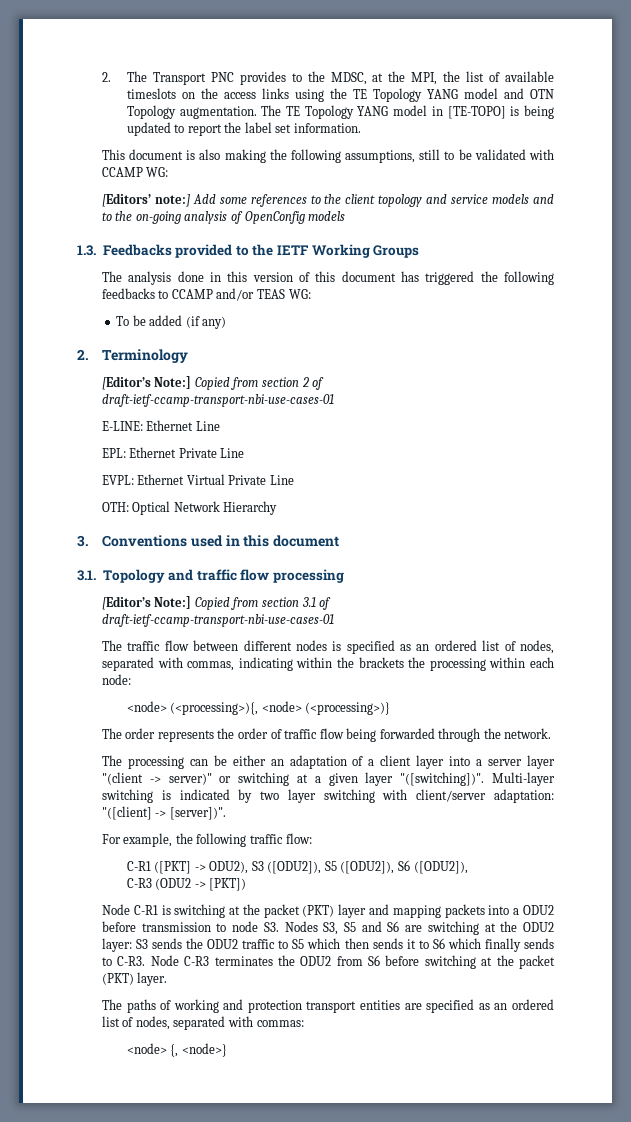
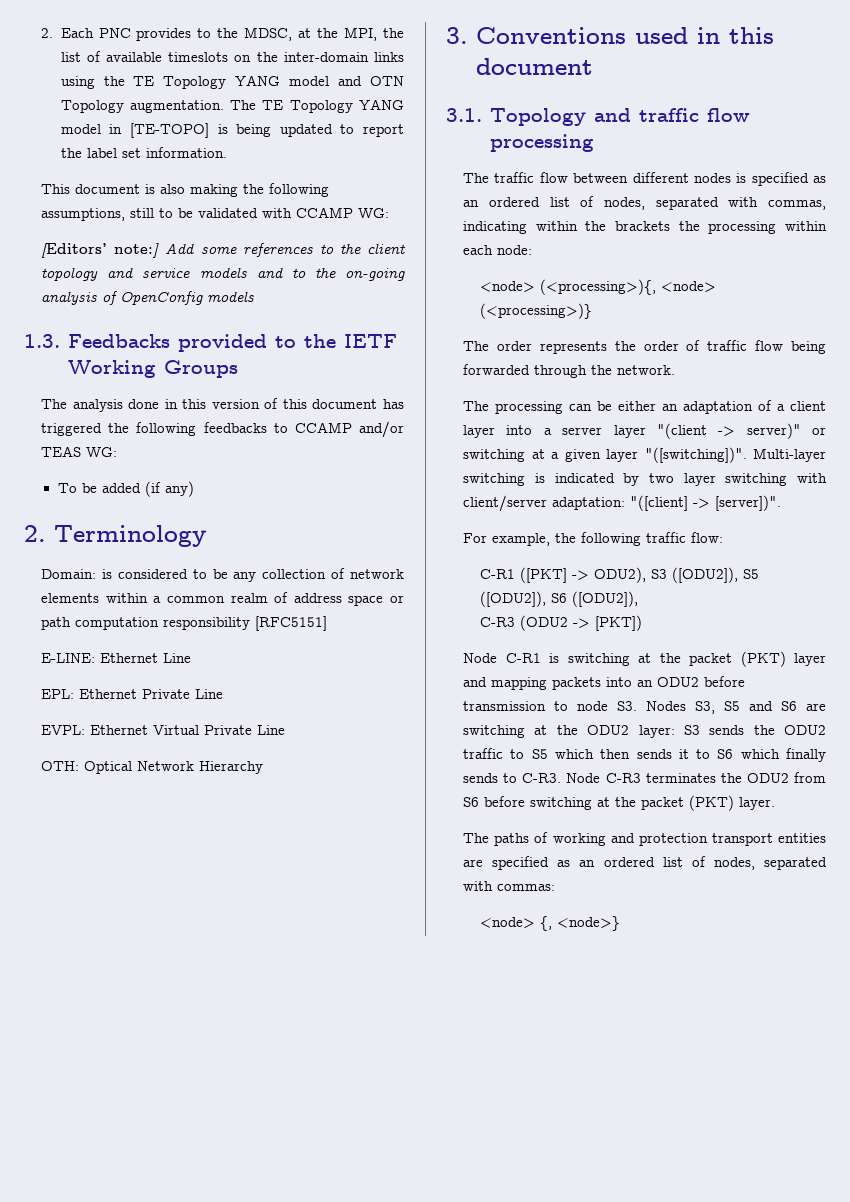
- 2. The Transport PNC provides to the MDSC, at the MPI, the list of available timeslots on the access links using the TE Topology YANG model and OTN Topology augmentation.
+ 2. Each PNC provides to the MDSC, at the MPI, the list of available timeslots on the inter-domain links using the TE Topology YANG model and OTN Topology augmentation.
- [Editor’s Note:] Copied from section 2 of draft-ietf-ccamp-transport-nbi-use-cases-01
+ Domain: is considered to be any collection of network elements within a common realm of address space or path computation responsibility [RFC5151]
- [Editor’s Note:] Copied from section 3.1 of draft-ietf-ccamp-transport-nbi-use-cases-01
- Node C-R1 is switching at the packet (PKT) layer and mapping packets into a ODU2 before transmission to node S3. Nodes S3, S5 and S6 are switching at the ODU2 layer: S3 sends the ODU2 traffic to S5 which then sends it to S6 which finally sends to C-R3.
+ Node C-R1 is switching at the packet (PKT) layer and mapping packets into an ODU2 before transmission to node S3. Nodes S3, S5 and S6 are switching at the ODU2 layer: S3 sends the ODU2 traffic to S5 which then sends it to S6 which finally sends to C-R3.

